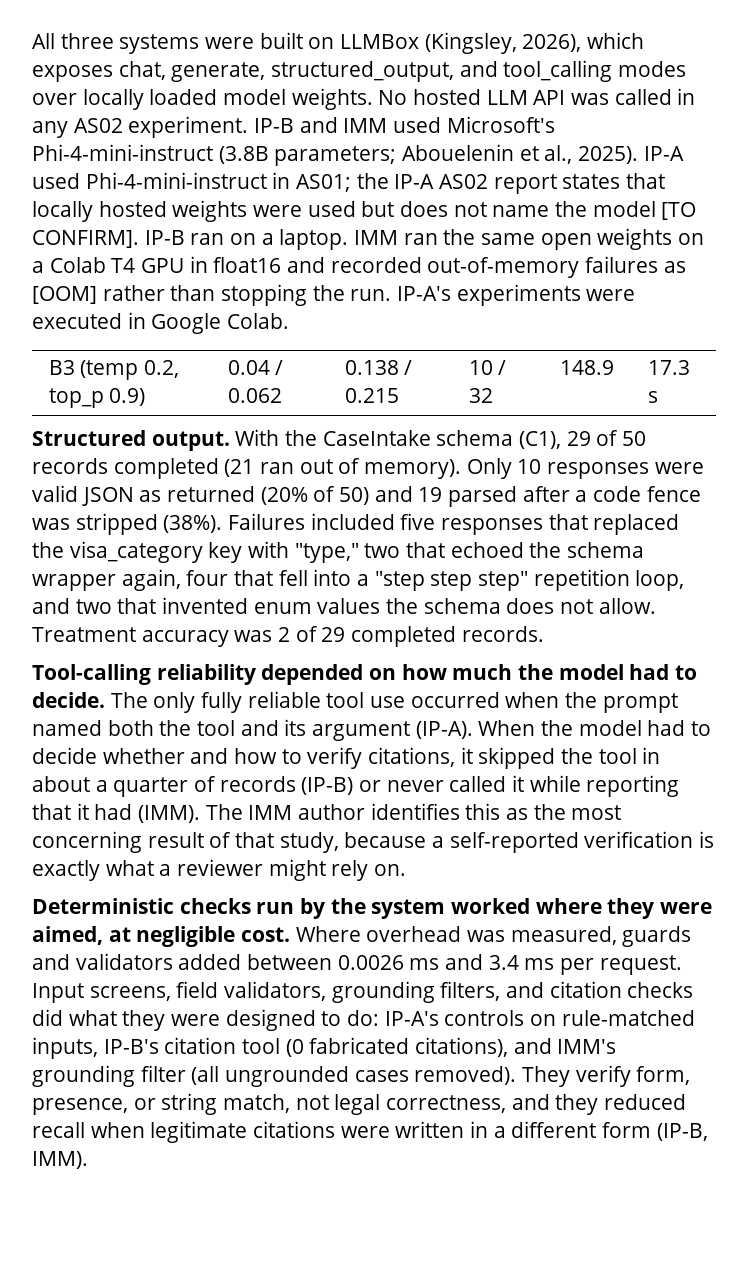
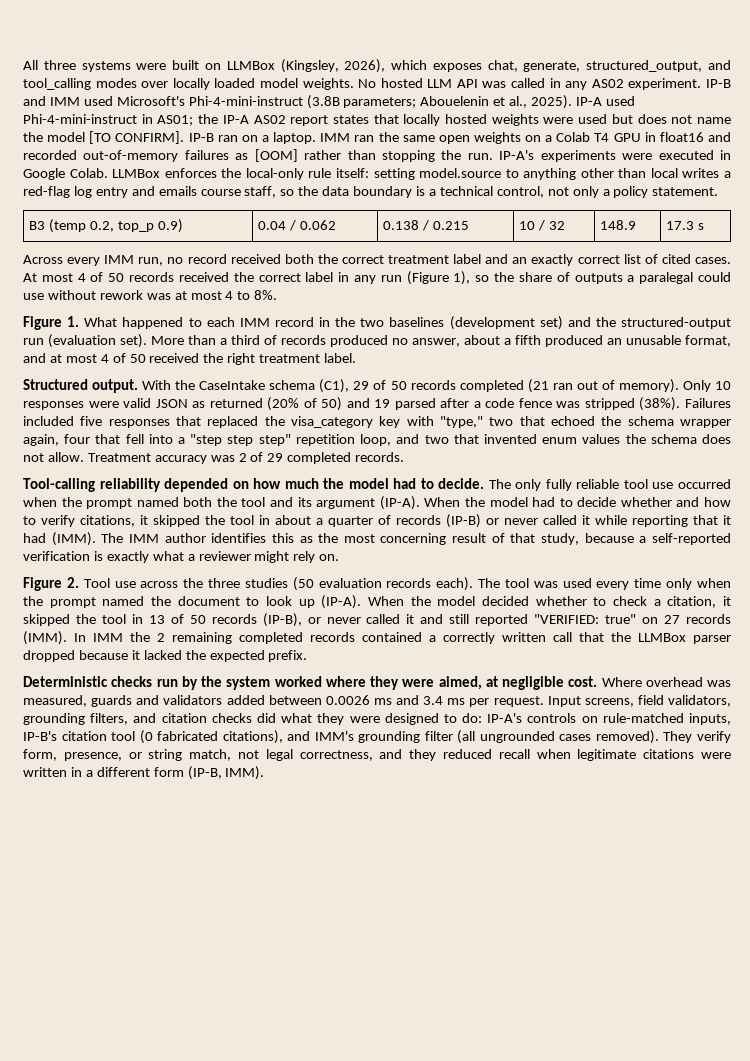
+ LLMBox enforces the local-only rule itself: setting model.source to anything other than local writes a red-flag log entry and emails course staff, so the data boundary is a technical control, not only a policy statement.
+ Across every IMM run, no record received both the correct treatment label and an exactly correct list of cited cases. At most 4 of 50 records received the correct label in any run (Figure 1), so the share of outputs a paralegal could use without rework was at most 4 to 8%.
+ Figure 1. What happened to each IMM record in the two baselines (development set) and the structured-output run (evaluation set). More than a third of records produced no answer, about a fifth produced an unusable format, and at most 4 of 50 received the right treatment label.
+ Figure 2. Tool use across the three studies (50 evaluation records each). The tool was used every time only when the prompt named the document to look up (IP-A). When the model decided whether to check a citation, it skipped the tool in 13 of 50 records (IP-B), or never called it and still reported "VERIFIED: true" on 27 records (IMM). In IMM the 2 remaining completed records contained a correctly written call that the LLMBox parser dropped because it lacked the expected prefix.

